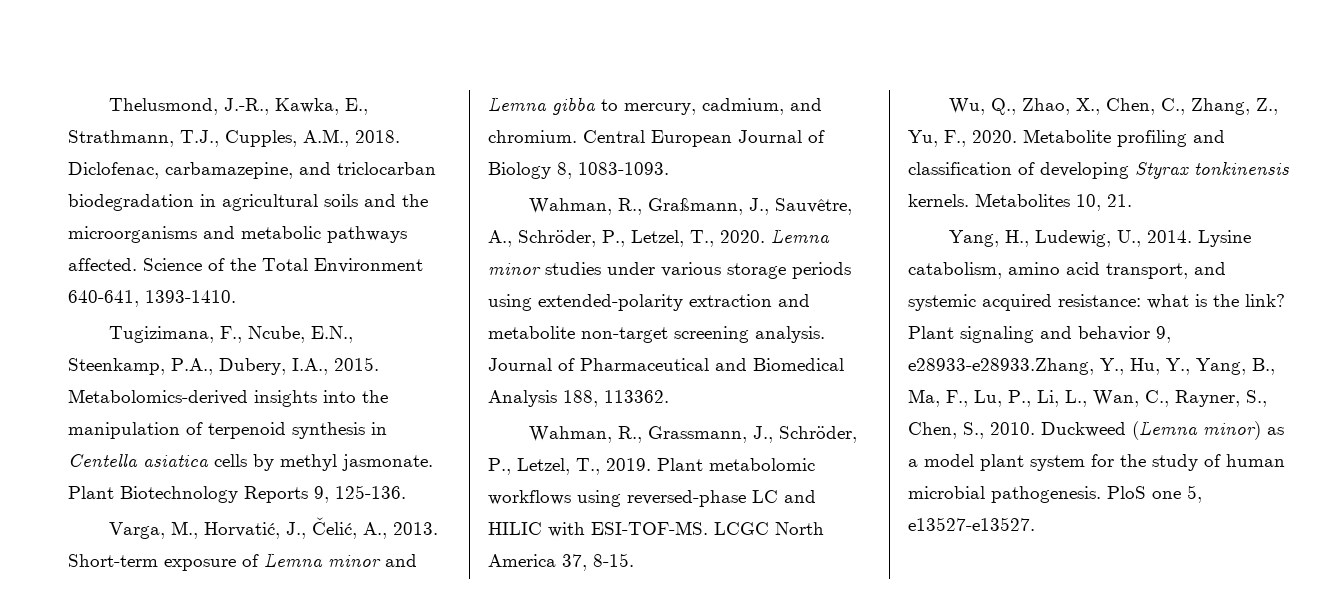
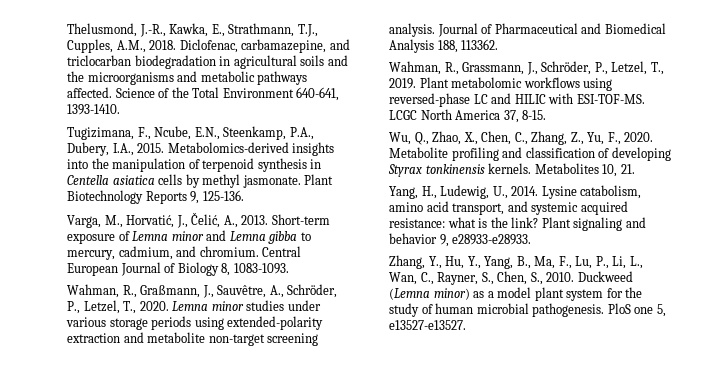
- Plant signaling and behavior 9, e28933-e28933.Zhang, Y., Hu, Y., Yang, B., Ma, F., Lu, P., Li, L., Wan, C., Rayner, S., Chen, S., 2010.
+ Plant signaling and behavior 9, e28933-e28933.
+ Zhang, Y., Hu, Y., Yang, B., Ma, F., Lu, P., Li, L., Wan, C., Rayner, S., Chen, S., 2010.

